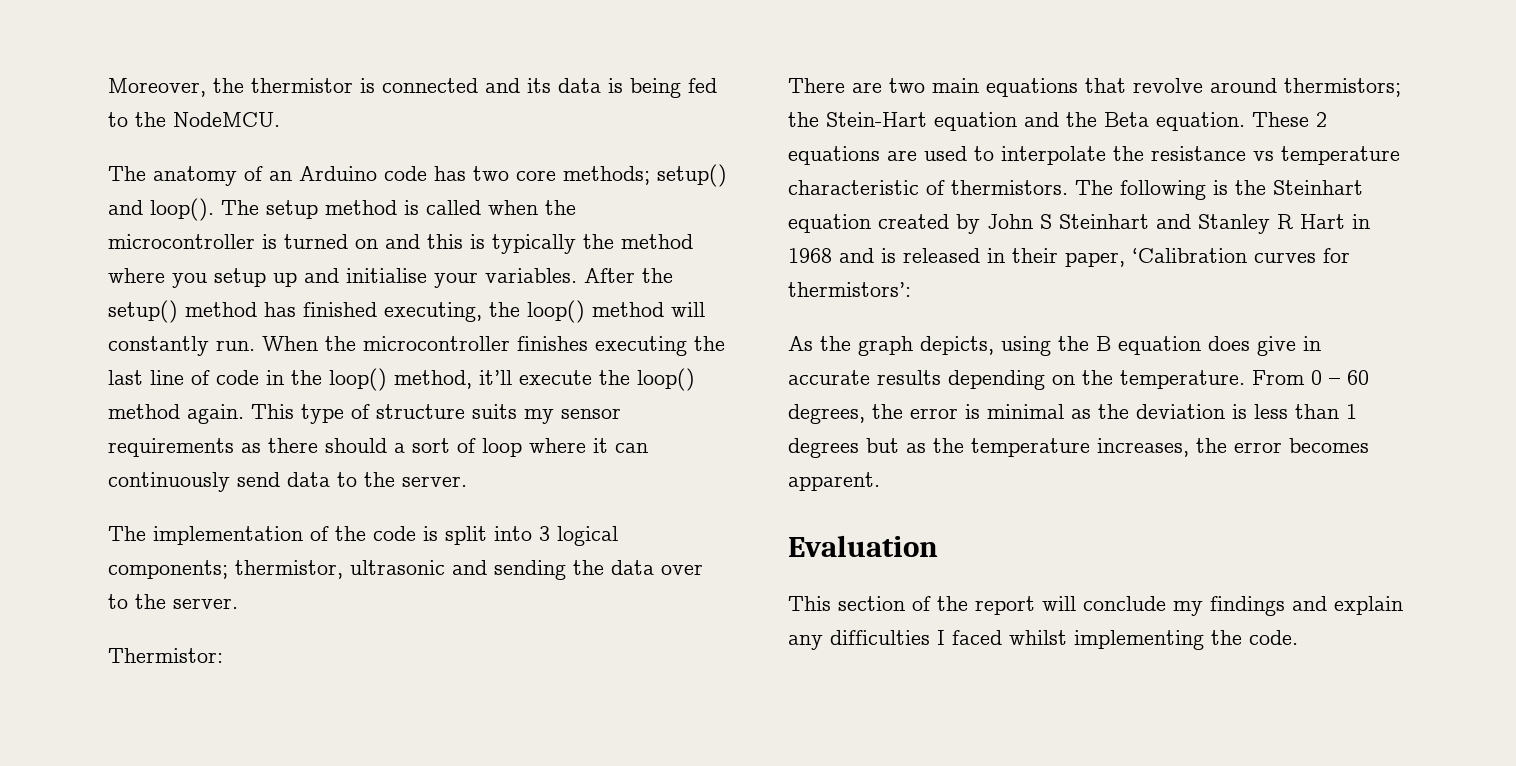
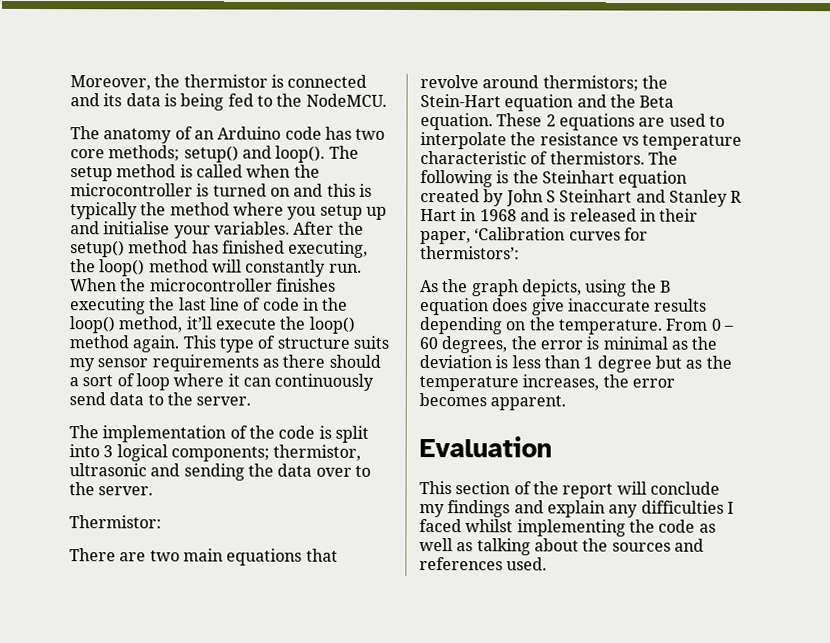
- As the graph depicts, using the B equation does give in accurate results depending on the temperature.
+ As the graph depicts, using the B equation does give inaccurate results depending on the temperature.
- From 0 – 60 degrees, the error is minimal as the deviation is less than 1 degrees but as the temperature increases, the error becomes apparent.
+ From 0 – 60 degrees, the error is minimal as the deviation is less than 1 degree but as the temperature increases, the error becomes apparent.
- This section of the report will conclude my findings and explain any difficulties I faced whilst implementing the code.
+ This section of the report will conclude my findings and explain any difficulties I faced whilst implementing the code as well as talking about the sources and references used.

